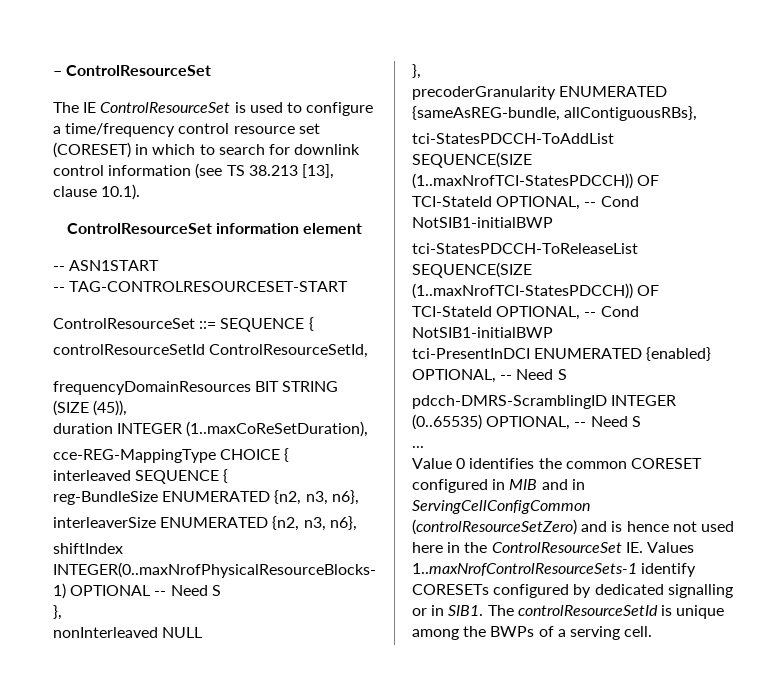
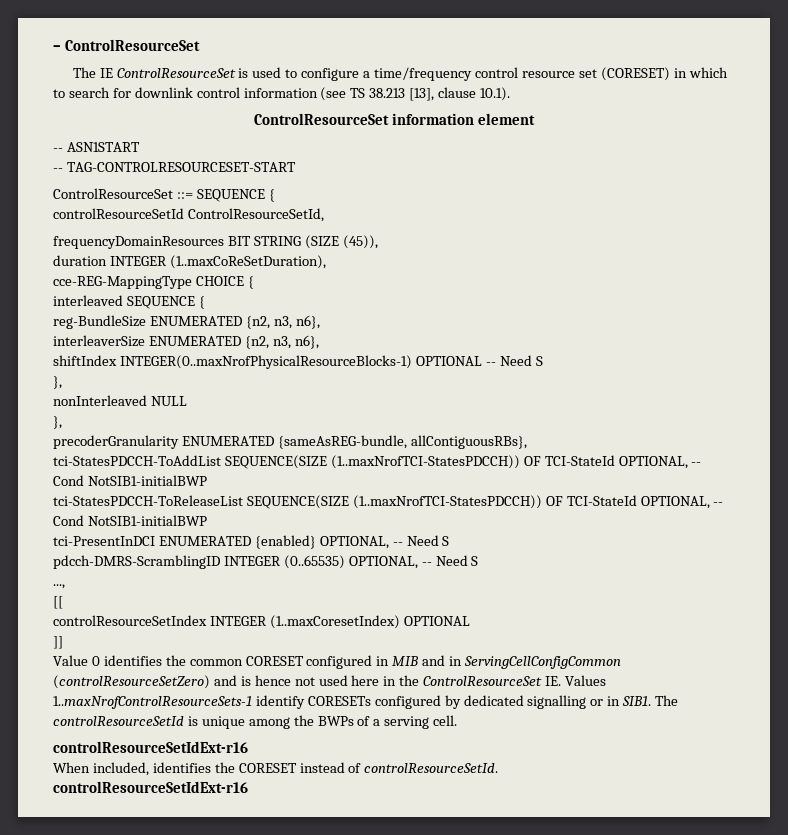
- ...
+ ...,
+ [[
+ controlResourceSetIndex INTEGER (1..maxCoresetIndex) OPTIONAL
+ ]]
  The controlResourceSetId is unique among the BWPs of a serving cell.
+ controlResourceSetIdExt-r16
+ When included, identifies the CORESET instead of controlResourceSetId.
+ controlResourceSetIdExt-r16

